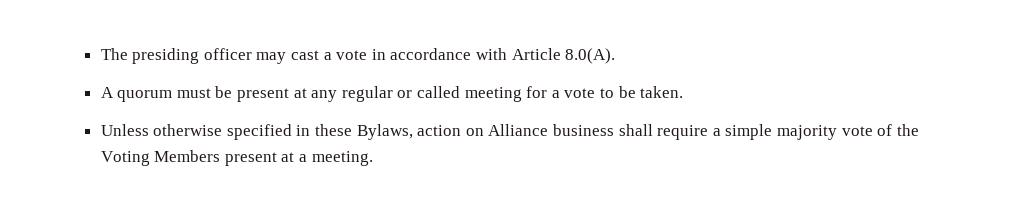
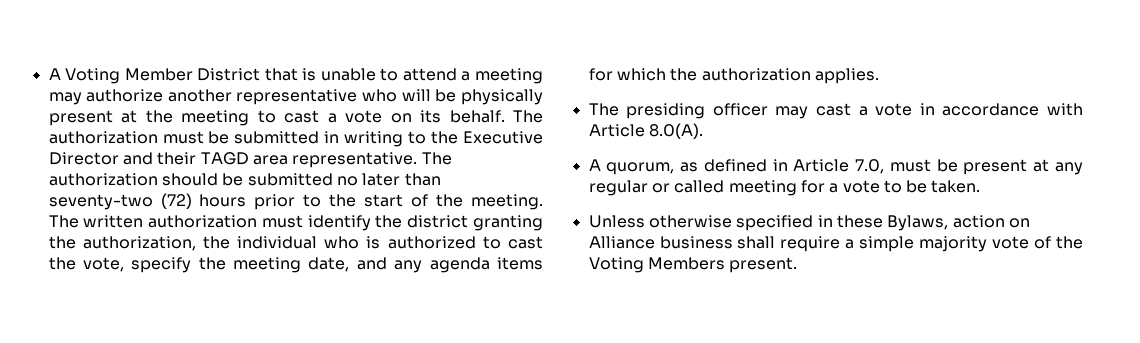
+ A Voting Member District that is unable to attend a meeting may authorize another representative who will be physically present at the meeting to cast a vote on its behalf. The authorization must be submitted in writing to the Executive Director and their TAGD area representative. The authorization should be submitted no later than seventy-two (72) hours prior to the start of the meeting. The written authorization must identify the district granting the authorization, the individual who is authorized to cast the vote, specify the meeting date, and any agenda items for which the authorization applies.
- A quorum must be present at any regular or called meeting for a vote to be taken.
+ A quorum, as defined in Article 7.0, must be present at any regular or called meeting for a vote to be taken.
- Unless otherwise specified in these Bylaws, action on Alliance business shall require a simple majority vote of the Voting Members present at a meeting.
+ Unless otherwise specified in these Bylaws, action on Alliance business shall require a simple majority vote of the Voting Members present.

